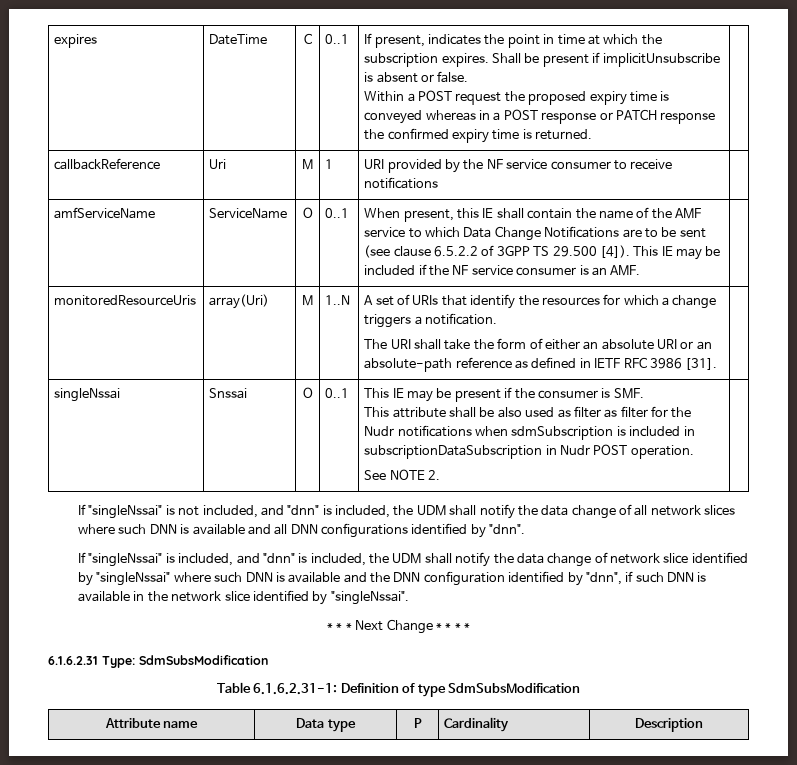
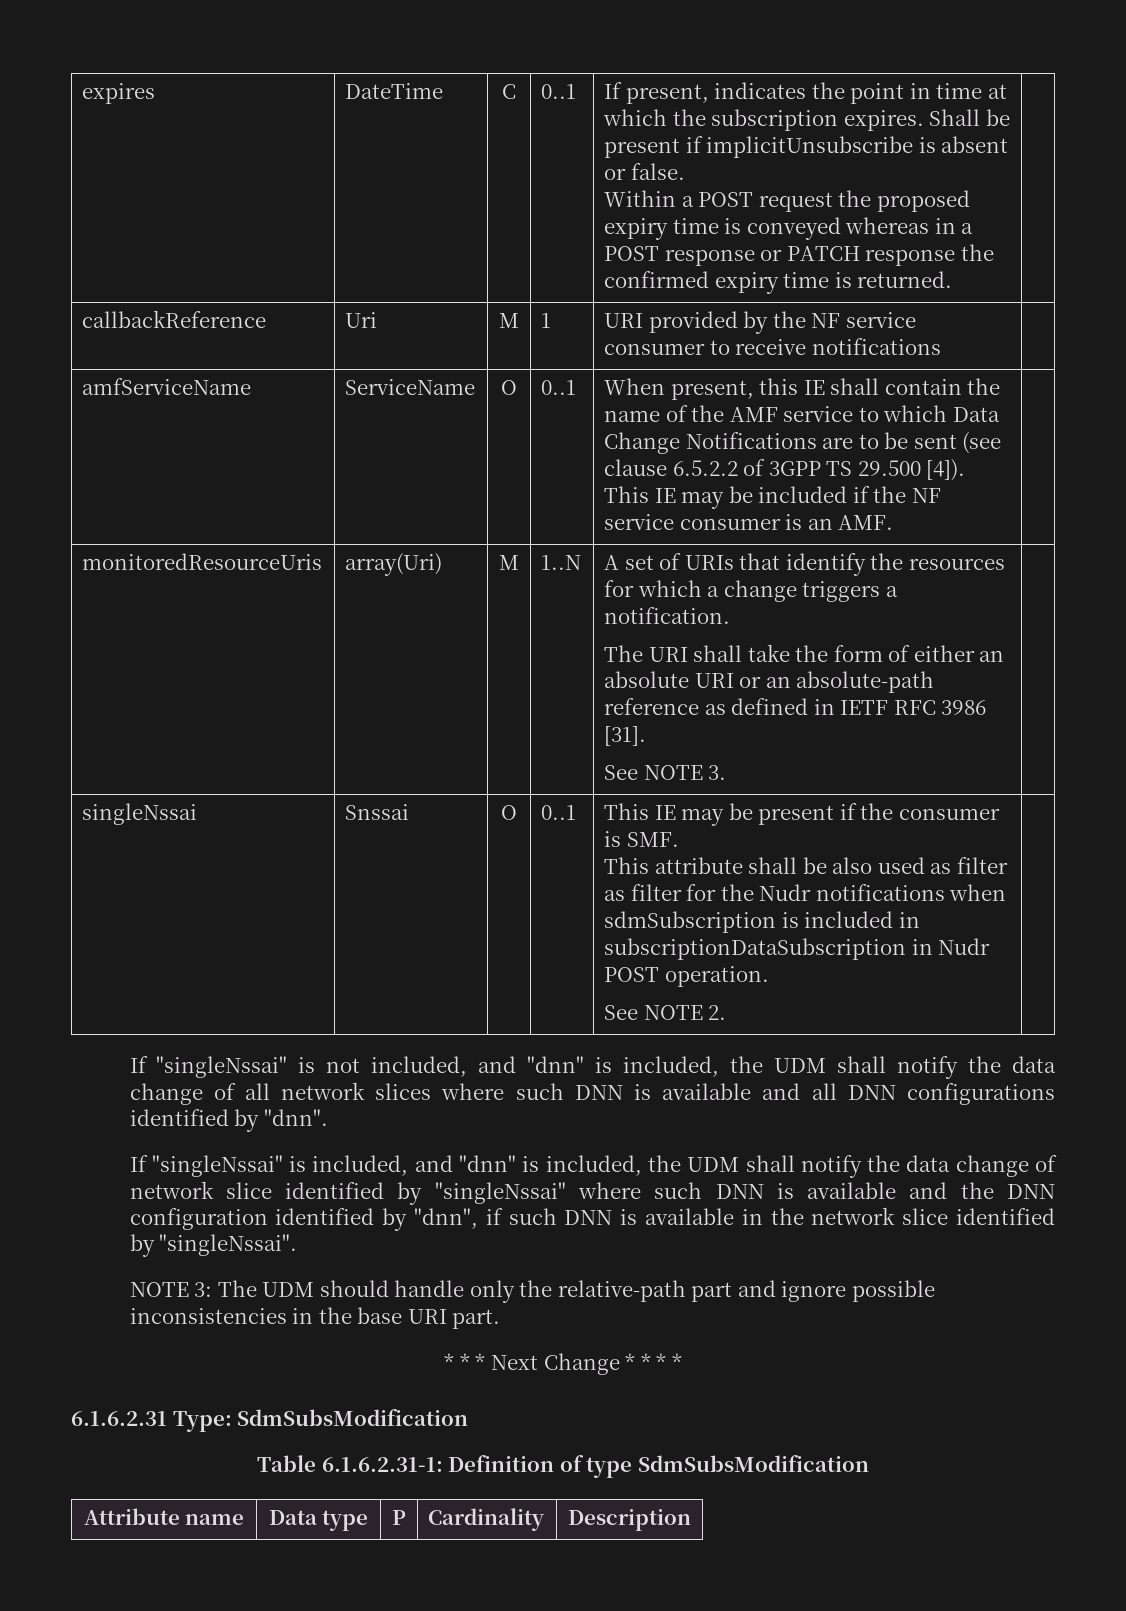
+ See NOTE 3.
+ NOTE 3: The UDM should handle only the relative-path part and ignore possible inconsistencies in the base URI part.

